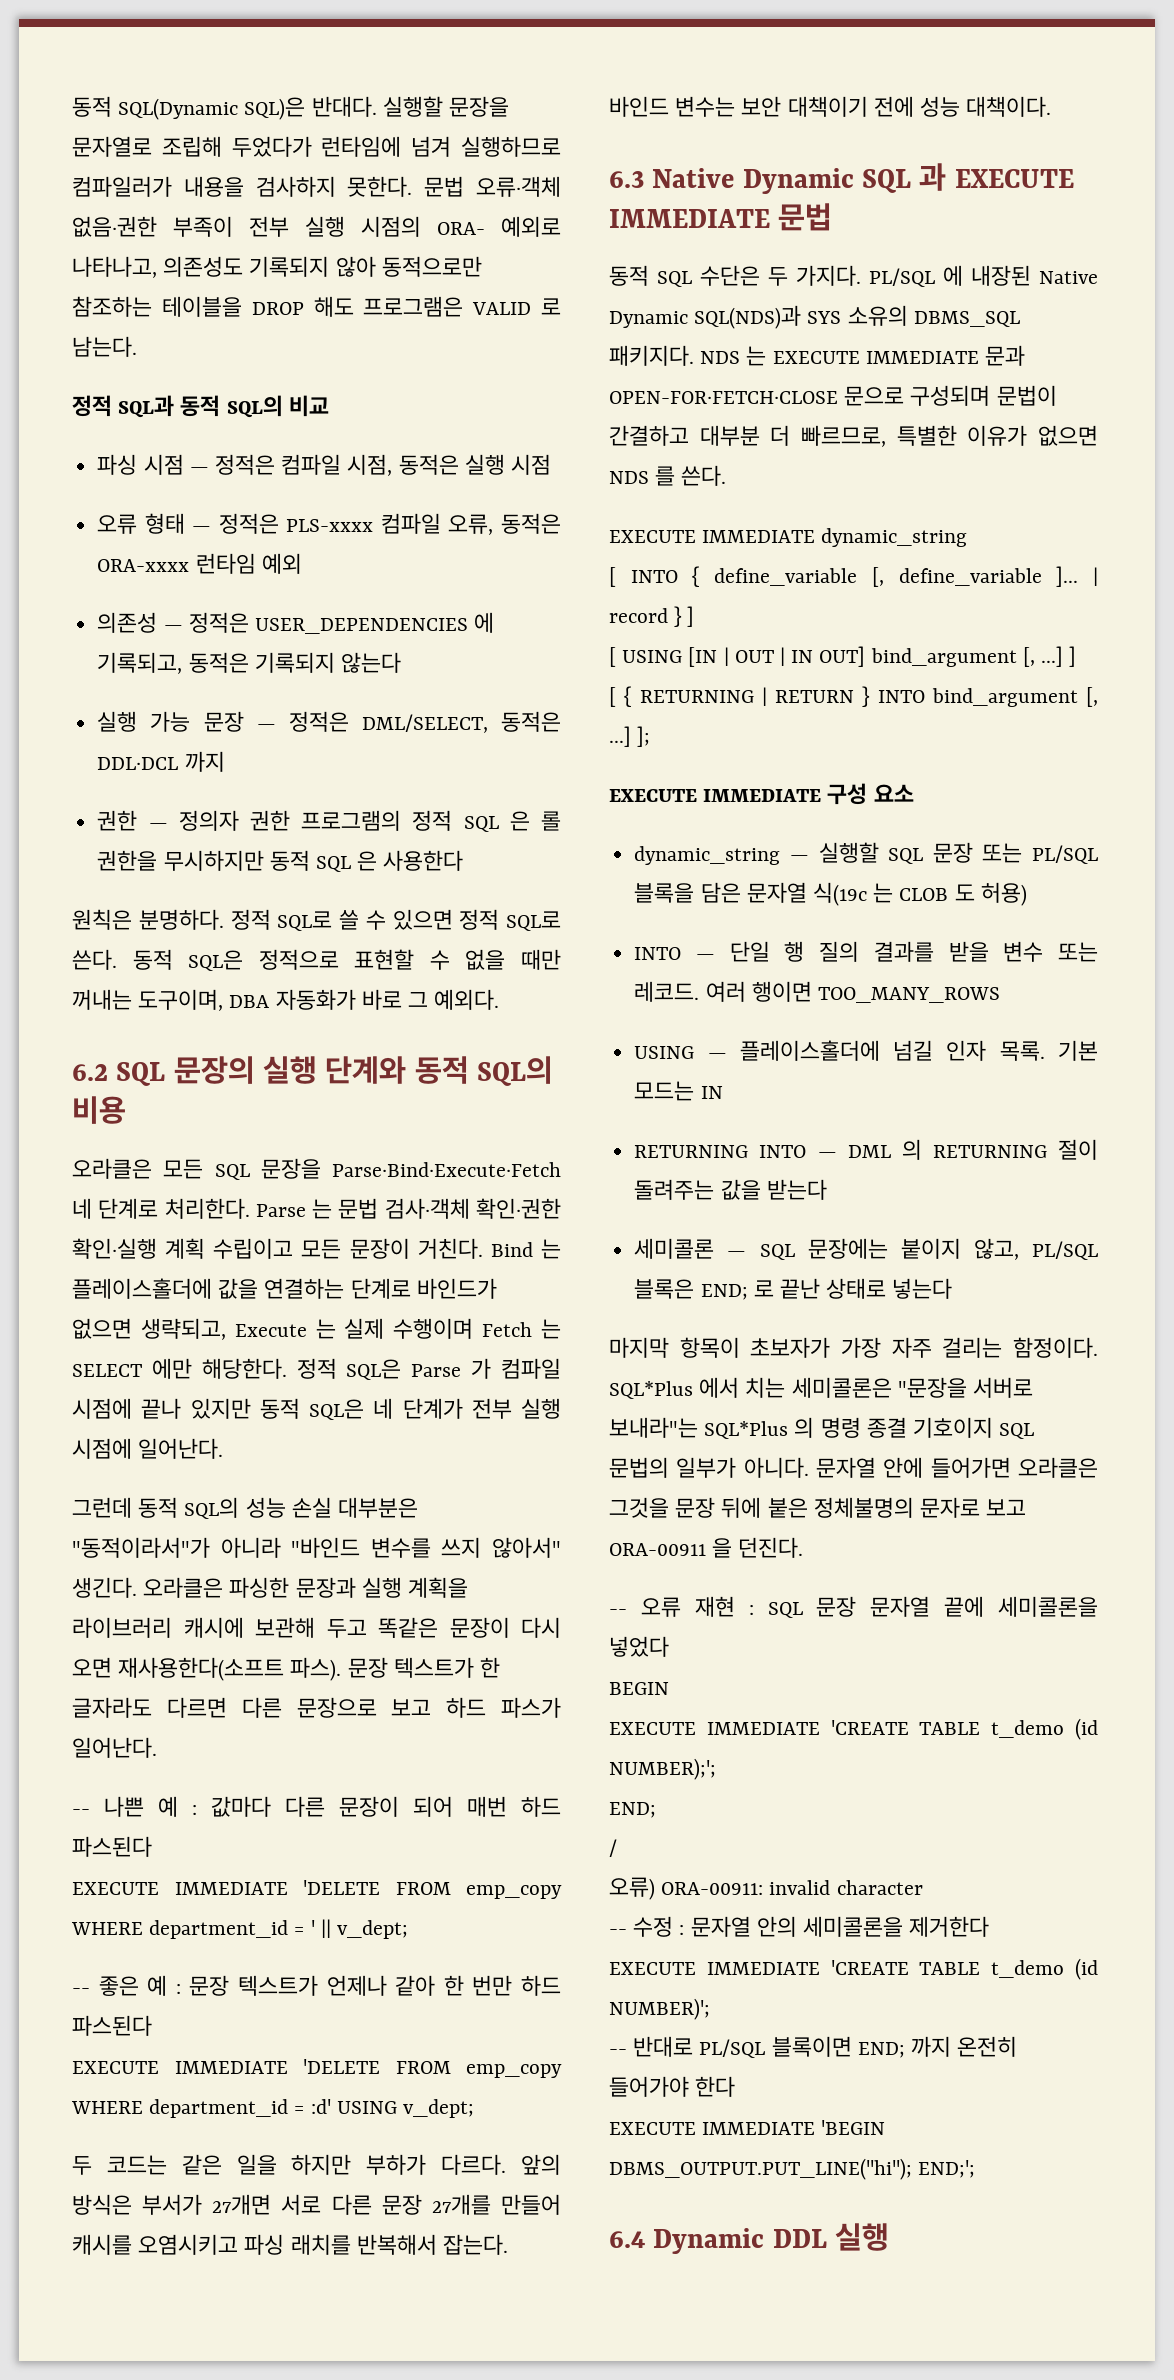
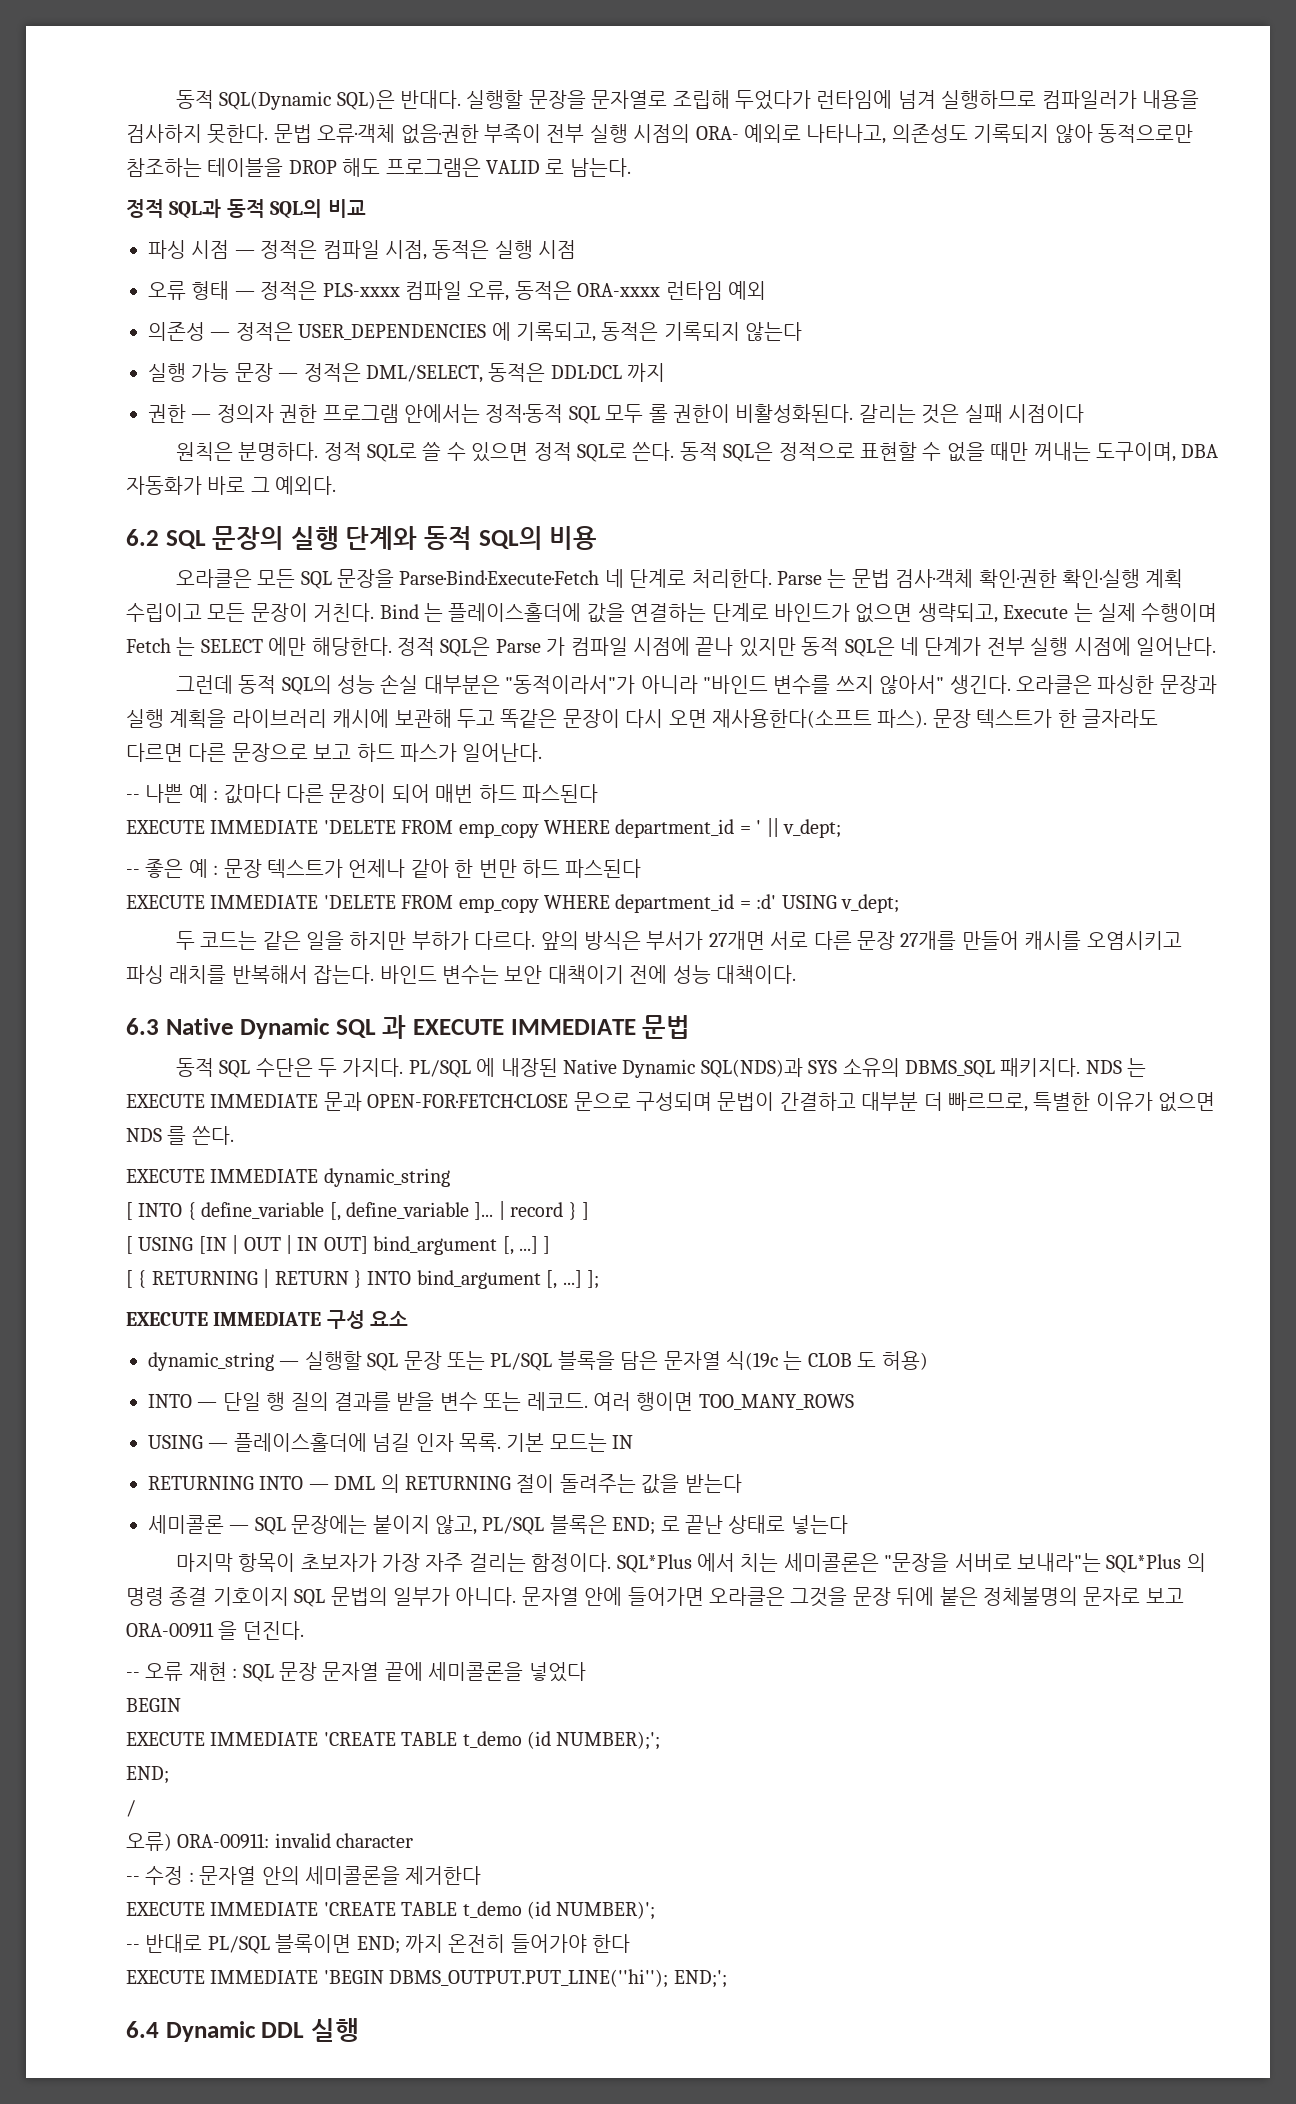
- 권한 — 정의자 권한 프로그램의 정적 SQL 은 롤 권한을 무시하지만 동적 SQL 은 사용한다
+ 권한 — 정의자 권한 프로그램 안에서는 정적·동적 SQL 모두 롤 권한이 비활성화된다. 갈리는 것은 실패 시점이다

